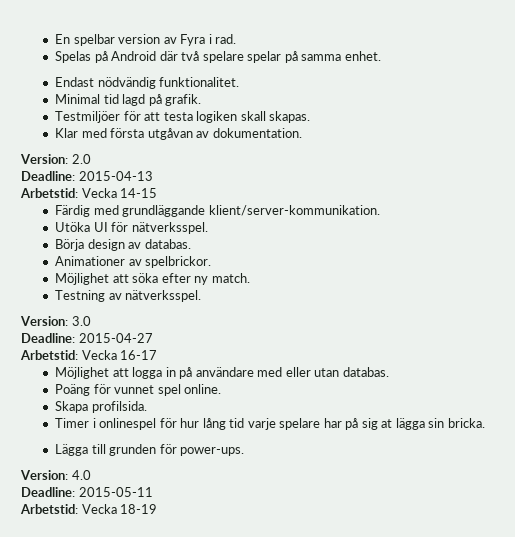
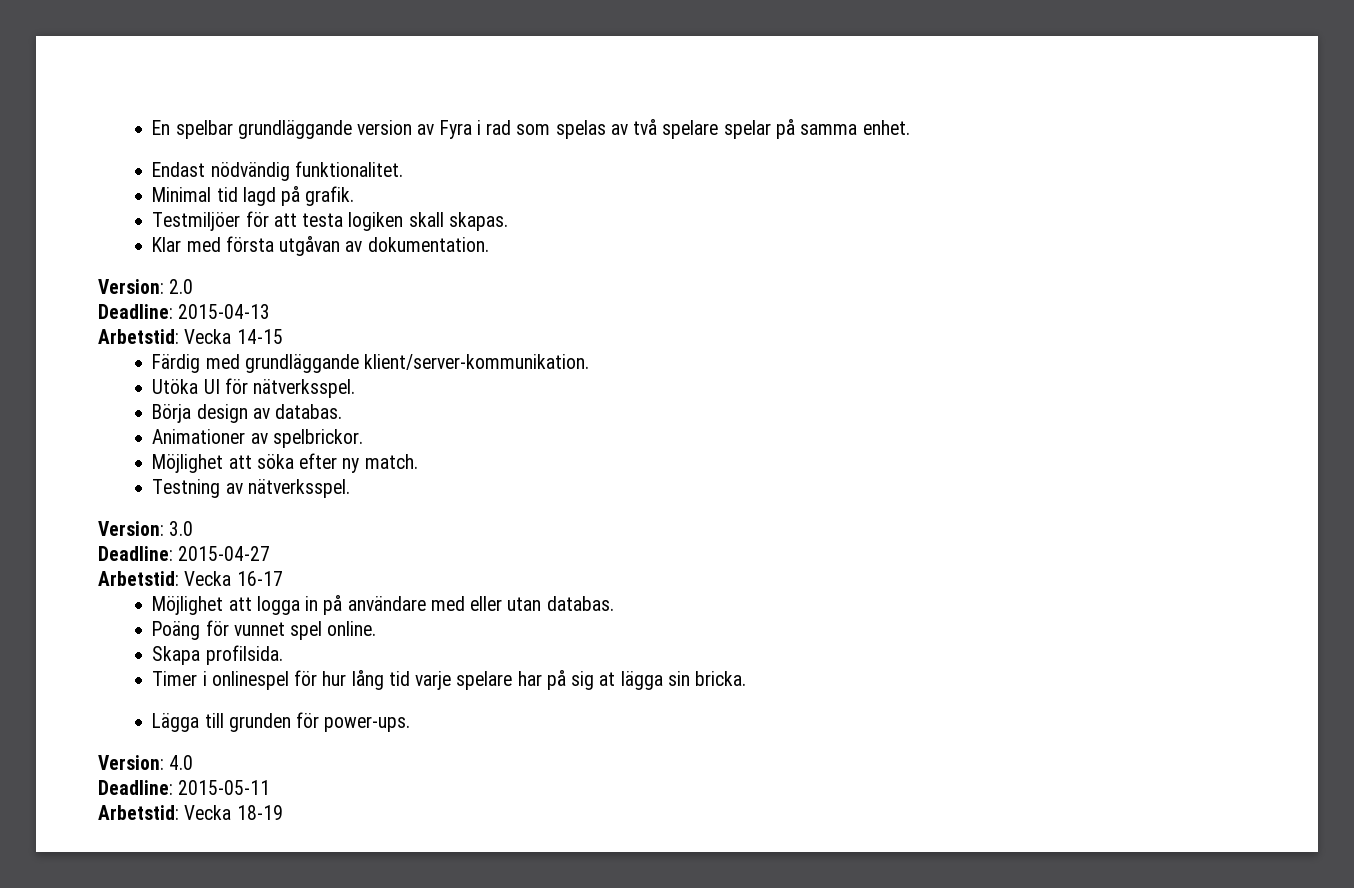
- En spelbar version av Fyra i rad.
- Spelas på Android där två spelare spelar på samma enhet.
+ En spelbar grundläggande version av Fyra i rad som spelas av två spelare spelar på samma enhet.

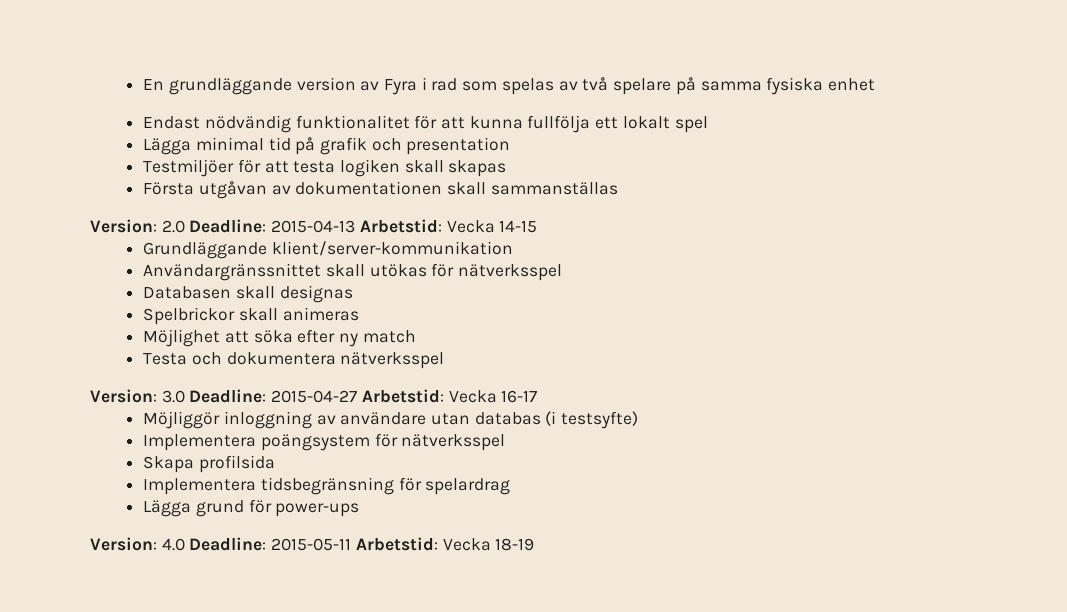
- En spelbar grundläggande version av Fyra i rad som spelas av två spelare spelar på samma enhet.
+ En grundläggande version av Fyra i rad som spelas av två spelare på samma fysiska enhet
- Endast nödvändig funktionalitet.
- Minimal tid lagd på grafik.
+ Endast nödvändig funktionalitet för att kunna fullfölja ett lokalt spel
+ Lägga minimal tid på grafik och presentation
- Testmiljöer för att testa logiken skall skapas.
- Klar med första utgåvan av dokumentation.
+ Testmiljöer för att testa logiken skall skapas
+ Första utgåvan av dokumentationen skall sammanställas
- Version: 2.0
- Deadline: 2015-04-13
- Arbetstid: Vecka 14-15
+ Version: 2.0 Deadline: 2015-04-13 Arbetstid: Vecka 14-15
- Färdig med grundläggande klient/server-kommunikation.
- Utöka UI för nätverksspel.
- Börja design av databas.
- Animationer av spelbrickor.
+ Grundläggande klient/server-kommunikation
+ Användargränssnittet skall utökas för nätverksspel
+ Databasen skall designas
+ Spelbrickor skall animeras
- Möjlighet att söka efter ny match.
- Testning av nätverksspel.
+ Möjlighet att söka efter ny match
+ Testa och dokumentera nätverksspel
- Version: 3.0
- Deadline: 2015-04-27
- Arbetstid: Vecka 16-17
+ Version: 3.0 Deadline: 2015-04-27 Arbetstid: Vecka 16-17
- Möjlighet att logga in på användare med eller utan databas.
- Poäng för vunnet spel online.
- Skapa profilsida.
- Timer i onlinespel för hur lång tid varje spelare har på sig at lägga sin bricka.
- Lägga till grunden för power-ups.
+ Möjliggör inloggning av användare utan databas (i testsyfte)
+ Implementera poängsystem för nätverksspel
+ Skapa profilsida
+ Implementera tidsbegränsning för spelardrag
+ Lägga grund för power-ups
- Version: 4.0
- Deadline: 2015-05-11
- Arbetstid: Vecka 18-19
+ Version: 4.0 Deadline: 2015-05-11 Arbetstid: Vecka 18-19

